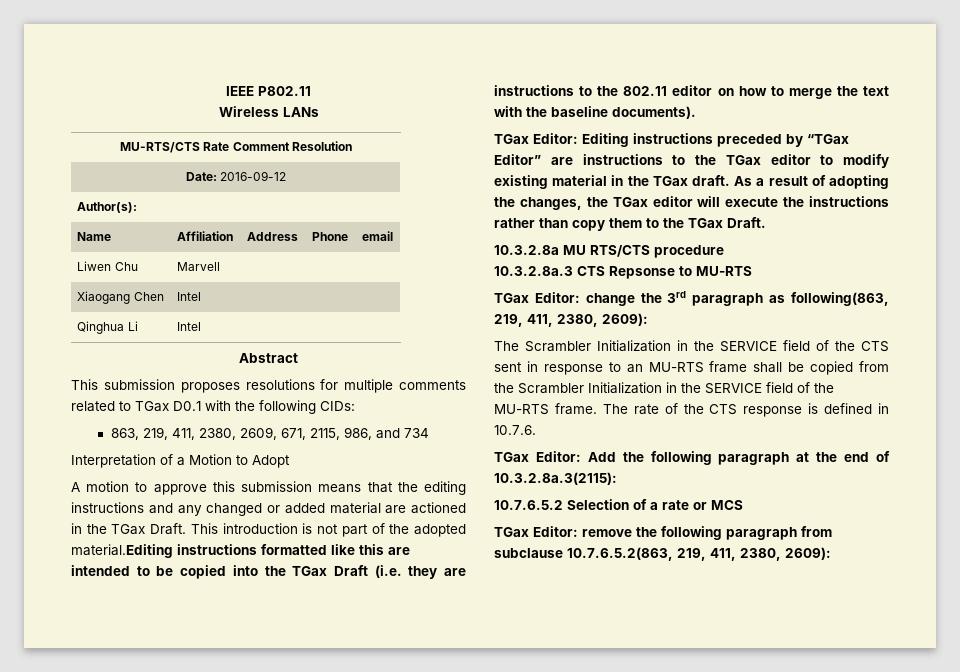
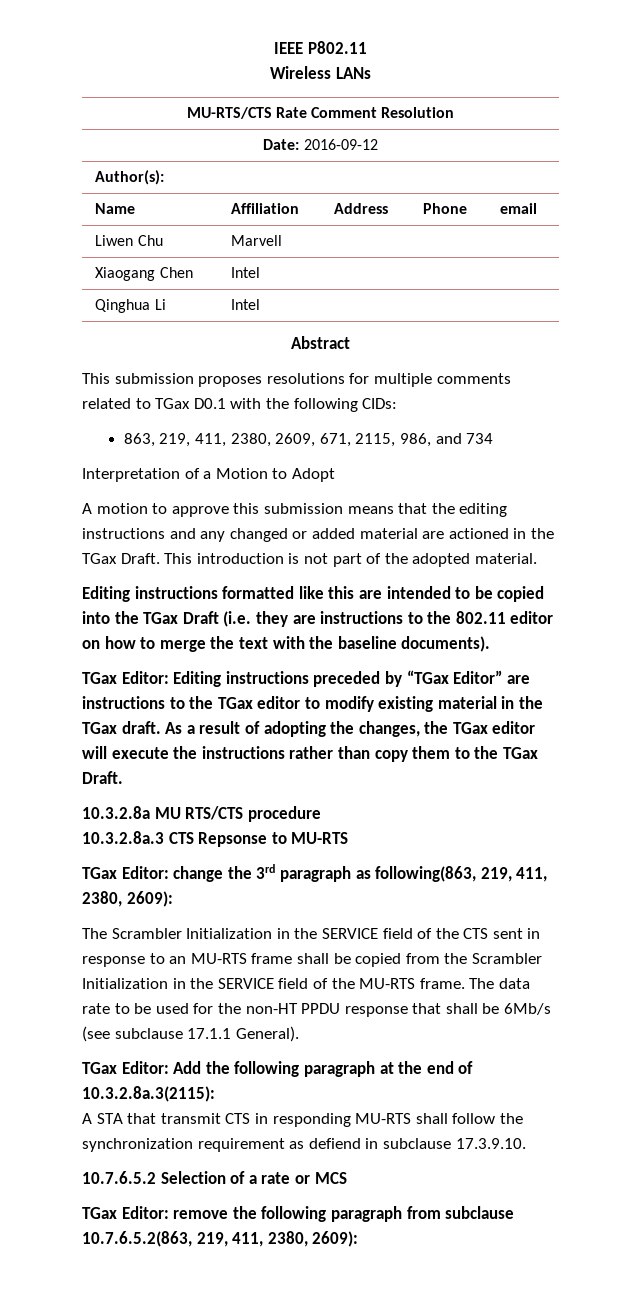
- This introduction is not part of the adopted material.Editing instructions formatted like this are intended to be copied into the TGax Draft (i.e. they are instructions to the 802.11 editor on how to merge the text with the baseline documents).
+ This introduction is not part of the adopted material.
+ Editing instructions formatted like this are intended to be copied into the TGax Draft (i.e. they are instructions to the 802.11 editor on how to merge the text with the baseline documents).
- The rate of the CTS response is defined in 10.7.6.
+ The data rate to be used for the non-HT PPDU response that shall be 6Mb/s (see subclause 17.1.1 General).
+ A STA that transmit CTS in responding MU-RTS shall follow the synchronization requirement as defiend in subclause 17.3.9.10.

